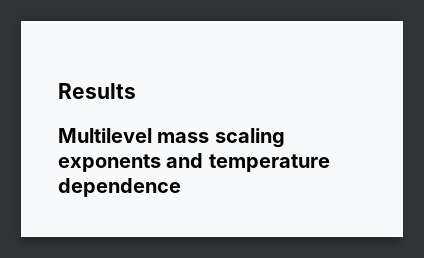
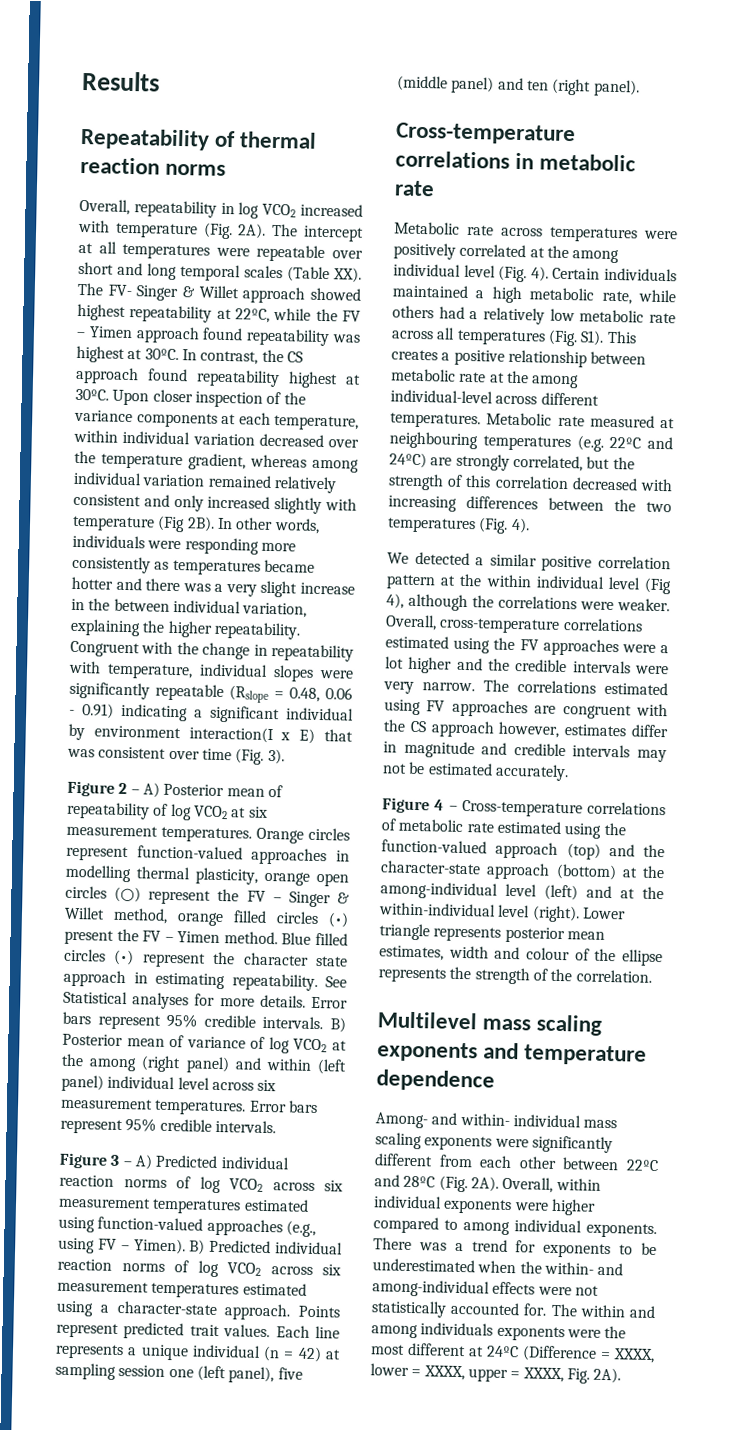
+ Repeatability of thermal reaction norms
+ Overall, repeatability in log VCO2 increased with temperature (Fig. 2A). The intercept at all temperatures were repeatable over short and long temporal scales (Table XX). The FV- Singer & Willet approach showed highest repeatability at 22ºC, while the FV – Yimen approach found repeatability was highest at 30ºC. In contrast, the CS approach found repeatability highest at 30ºC. Upon closer inspection of the variance components at each temperature, within individual variation decreased over the temperature gradient, whereas among individual variation remained relatively consistent and only increased slightly with temperature (Fig 2B). In other words, individuals were responding more consistently as temperatures became hotter and there was a very slight increase in the between individual variation, explaining the higher repeatability. Congruent with the change in repeatability with temperature, individual slopes were significantly repeatable (Rslope = 0.48, 0.06 - 0.91) indicating a significant individual by environment interaction(I x E) that was consistent over time (Fig. 3).
+ Figure 2 – A) Posterior mean of repeatability of log VCO2 at six measurement temperatures. Orange circles represent function-valued approaches in modelling thermal plasticity, orange open circles (○) represent the FV – Singer & Willet method, orange filled circles (•) present the FV – Yimen method. Blue filled circles (•) represent the character state approach in estimating repeatability. See Statistical analyses for more details. Error bars represent 95% credible intervals. B) Posterior mean of variance of log VCO2 at the among (right panel) and within (left panel) individual level across six measurement temperatures. Error bars represent 95% credible intervals.
+ Figure 3 – A) Predicted individual reaction norms of log VCO2 across six measurement temperatures estimated using function-valued approaches (e.g., using FV – Yimen). B) Predicted individual reaction norms of log VCO2 across six measurement temperatures estimated using a character-state approach. Points represent predicted trait values. Each line represents a unique individual (n = 42) at sampling session one (left panel), five (middle panel) and ten (right panel).
+ Cross-temperature correlations in metabolic rate
+ Metabolic rate across temperatures were positively correlated at the among individual level (Fig. 4). Certain individuals maintained a high metabolic rate, while others had a relatively low metabolic rate across all temperatures (Fig. S1). This creates a positive relationship between metabolic rate at the among individual-level across different temperatures. Metabolic rate measured at neighbouring temperatures (e.g. 22ºC and 24ºC) are strongly correlated, but the strength of this correlation decreased with increasing differences between the two temperatures (Fig. 4).
+ We detected a similar positive correlation pattern at the within individual level (Fig 4), although the correlations were weaker. Overall, cross-temperature correlations estimated using the FV approaches were a lot higher and the credible intervals were very narrow. The correlations estimated using FV approaches are congruent with the CS approach however, estimates differ in magnitude and credible intervals may not be estimated accurately.
+ Figure 4 – Cross-temperature correlations of metabolic rate estimated using the function-valued approach (top) and the character-state approach (bottom) at the among-individual level (left) and at the within-individual level (right). Lower triangle represents posterior mean estimates, width and colour of the ellipse represents the strength of the correlation.
+ Among- and within- individual mass scaling exponents were significantly different from each other between 22ºC and 28ºC (Fig. 2A). Overall, within individual exponents were higher compared to among individual exponents. There was a trend for exponents to be underestimated when the within- and among-individual effects were not statistically accounted for. The within and among individuals exponents were the most different at 24ºC (Difference = XXXX, lower = XXXX, upper = XXXX, Fig. 2A).

